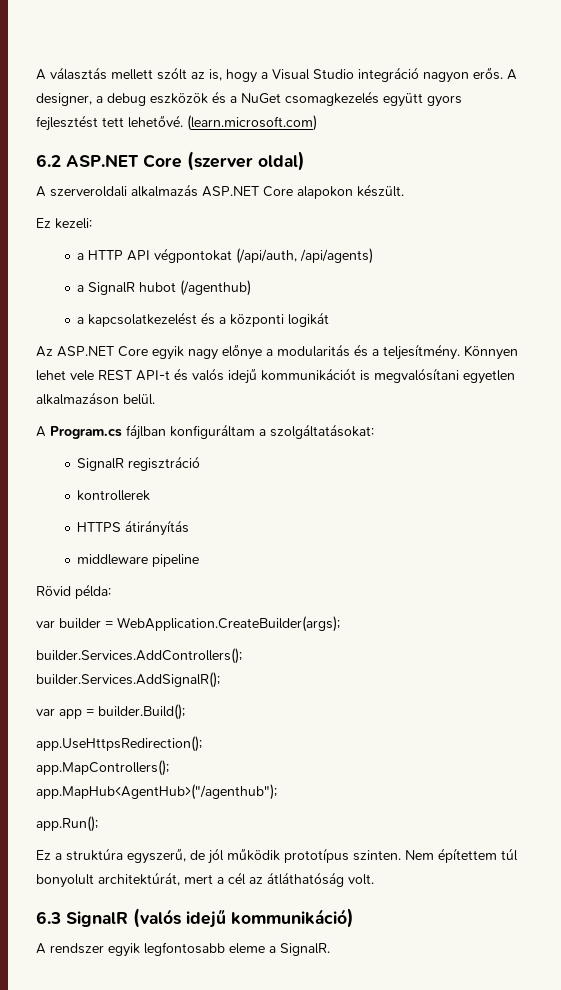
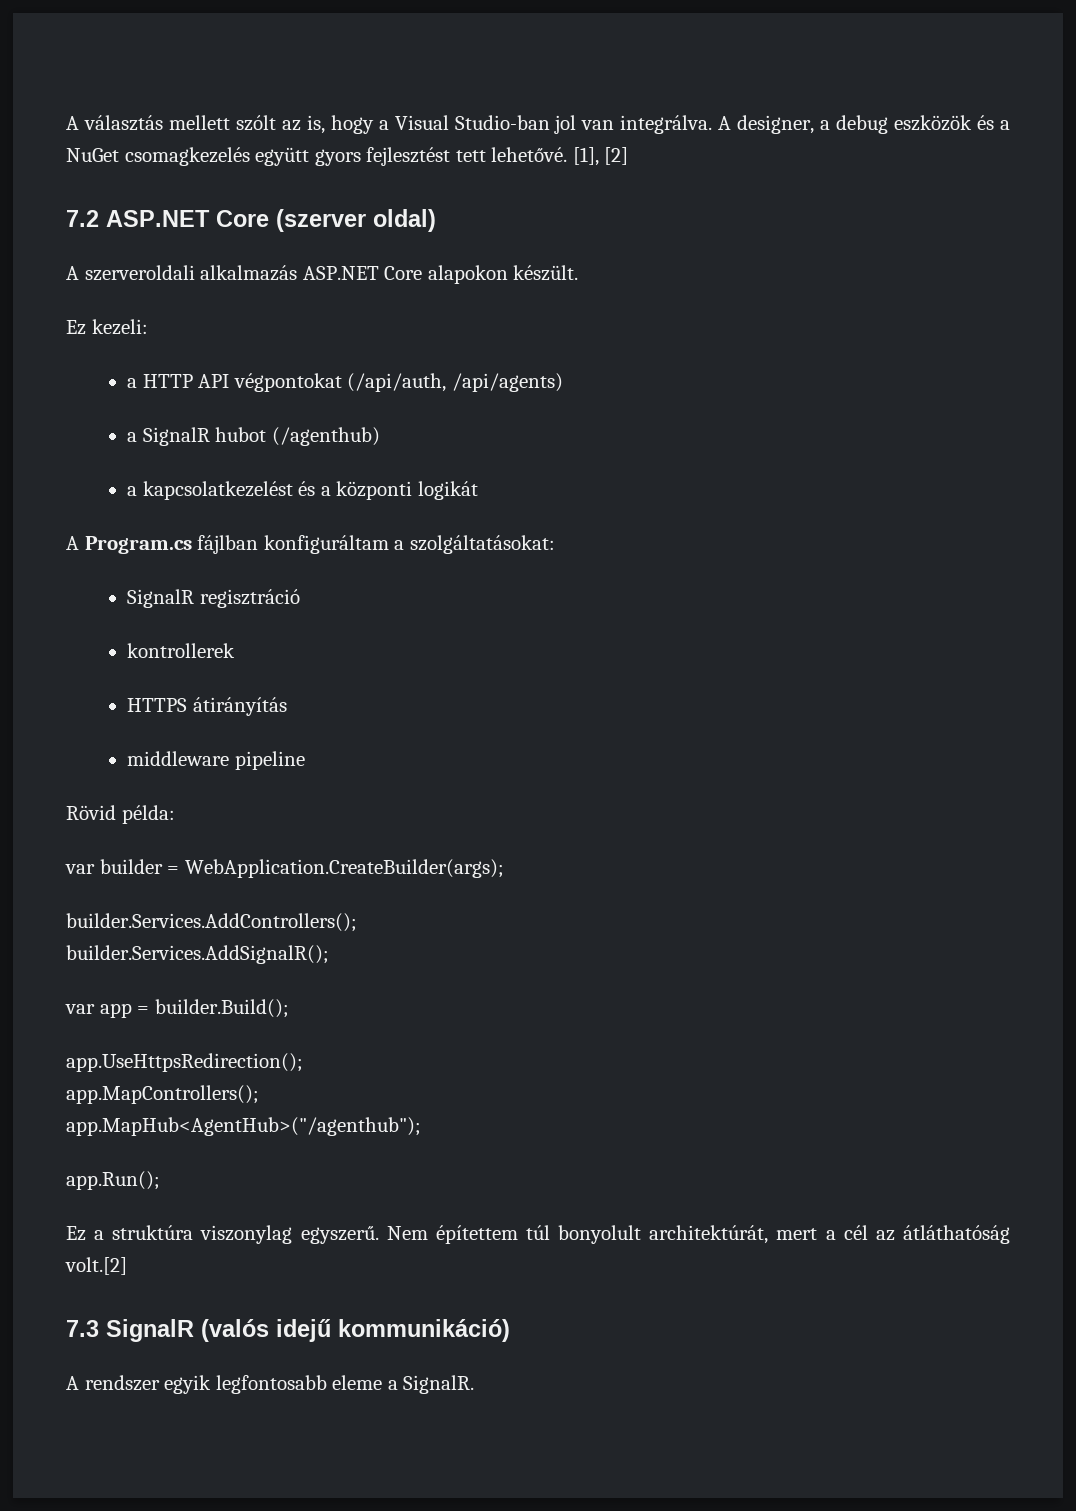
- A választás mellett szólt az is, hogy a Visual Studio integráció nagyon erős.
+ A választás mellett szólt az is, hogy a Visual Studio-ban jol van integrálva.
- (learn.microsoft.com)
- 6.2 ASP.NET Core (szerver oldal)
+ [1], [2]
+ 7.2 ASP.NET Core (szerver oldal)
- Az ASP.NET Core egyik nagy előnye a modularitás és a teljesítmény. Könnyen lehet vele REST API-t és valós idejű kommunikációt is megvalósítani egyetlen alkalmazáson belül.
- Ez a struktúra egyszerű, de jól működik prototípus szinten.
+ Ez a struktúra viszonylag egyszerű.
- Nem építettem túl bonyolult architektúrát, mert a cél az átláthatóság volt.
- 6.3 SignalR (valós idejű kommunikáció)
+ Nem építettem túl bonyolult architektúrát, mert a cél az átláthatóság volt.[2]
+ 7.3 SignalR (valós idejű kommunikáció)

